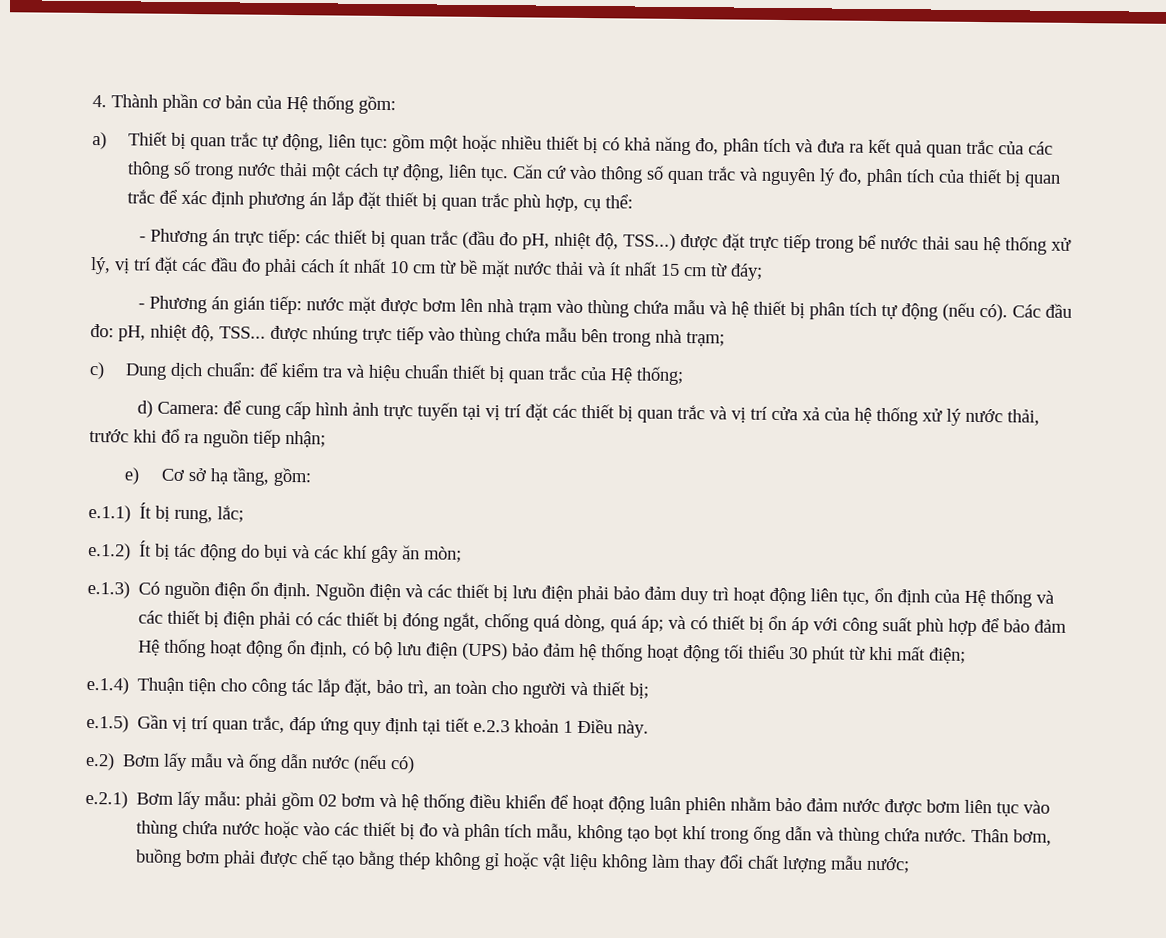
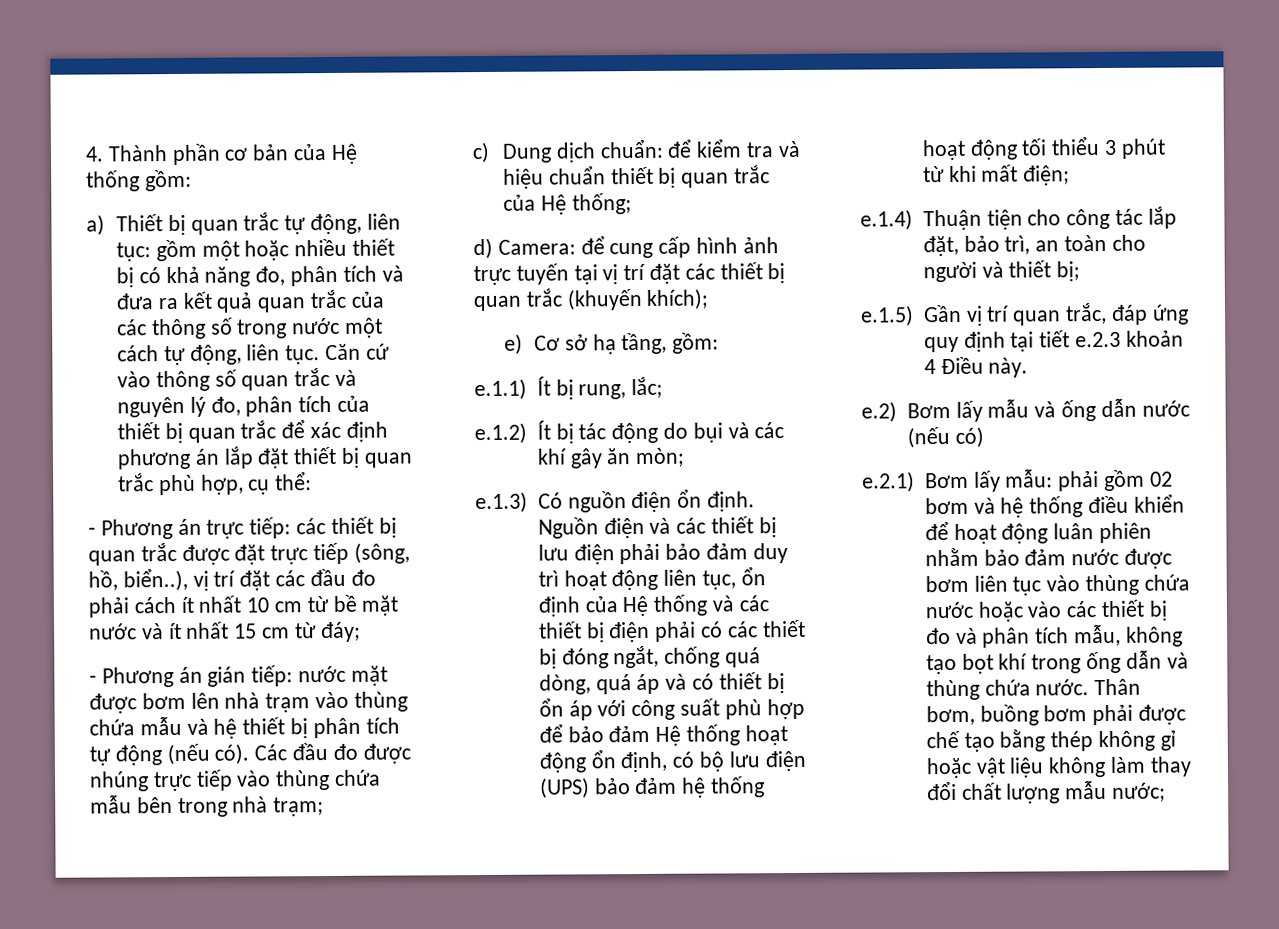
- a) Thiết bị quan trắc tự động, liên tục: gồm một hoặc nhiều thiết bị có khả năng đo, phân tích và đưa ra kết quả quan trắc của các thông số trong nước thải một cách tự động, liên tục.
+ a) Thiết bị quan trắc tự động, liên tục: gồm một hoặc nhiều thiết bị có khả năng đo, phân tích và đưa ra kết quả quan trắc của các thông số trong nước một cách tự động, liên tục.
- - Phương án trực tiếp: các thiết bị quan trắc (đầu đo pH, nhiệt độ, TSS...) được đặt trực tiếp trong bể nước thải sau hệ thống xử lý, vị trí đặt các đầu đo phải cách ít nhất 10 cm từ bề mặt nước thải và ít nhất 15 cm từ đáy;
+ - Phương án trực tiếp: các thiết bị quan trắc được đặt trực tiếp (sông, hồ, biển..), vị trí đặt các đầu đo phải cách ít nhất 10 cm từ bề mặt nước và ít nhất 15 cm từ đáy;
- Các đầu đo: pH, nhiệt độ, TSS... được nhúng trực tiếp vào thùng chứa mẫu bên trong nhà trạm;
+ Các đầu đo được nhúng trực tiếp vào thùng chứa mẫu bên trong nhà trạm;
- d) Camera: để cung cấp hình ảnh trực tuyến tại vị trí đặt các thiết bị quan trắc và vị trí cửa xả của hệ thống xử lý nước thải, trước khi đổ ra nguồn tiếp nhận;
+ d) Camera: để cung cấp hình ảnh trực tuyến tại vị trí đặt các thiết bị quan trắc (khuyến khích);
- Nguồn điện và các thiết bị lưu điện phải bảo đảm duy trì hoạt động liên tục, ổn định của Hệ thống và các thiết bị điện phải có các thiết bị đóng ngắt, chống quá dòng, quá áp; và có thiết bị ổn áp với công suất phù hợp để bảo đảm Hệ thống hoạt động ổn định, có bộ lưu điện (UPS) bảo đảm hệ thống hoạt động tối thiểu 30 phút từ khi mất điện;
+ Nguồn điện và các thiết bị lưu điện phải bảo đảm duy trì hoạt động liên tục, ổn định của Hệ thống và các thiết bị điện phải có các thiết bị đóng ngắt, chống quá dòng, quá áp và có thiết bị ổn áp với công suất phù hợp để bảo đảm Hệ thống hoạt động ổn định, có bộ lưu điện (UPS) bảo đảm hệ thống hoạt động tối thiểu 3 phút từ khi mất điện;
- e.1.5) Gần vị trí quan trắc, đáp ứng quy định tại tiết e.2.3 khoản 1 Điều này.
+ e.1.5) Gần vị trí quan trắc, đáp ứng quy định tại tiết e.2.3 khoản 4 Điều này.

